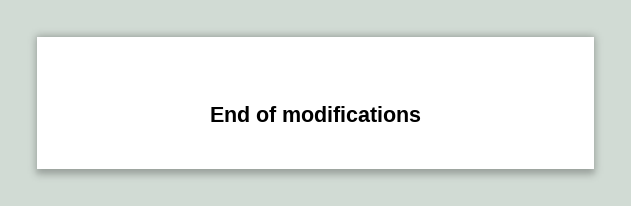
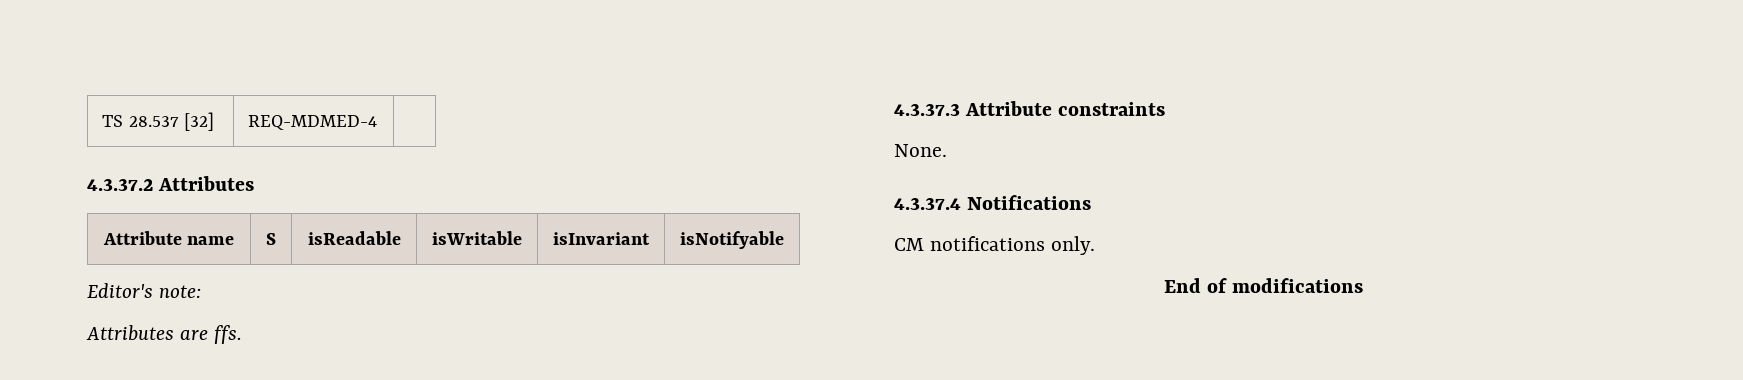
+ TS 28.537 [32] | REQ-MDMED-4 |
+ 4.3.37.2 Attributes
+ Attribute name | S | isReadable | isWritable | isInvariant | isNotifyable
+ Editor's note:
+ Attributes are ffs.
+ 4.3.37.3 Attribute constraints
+ None.
+ 4.3.37.4 Notifications
+ CM notifications only.

